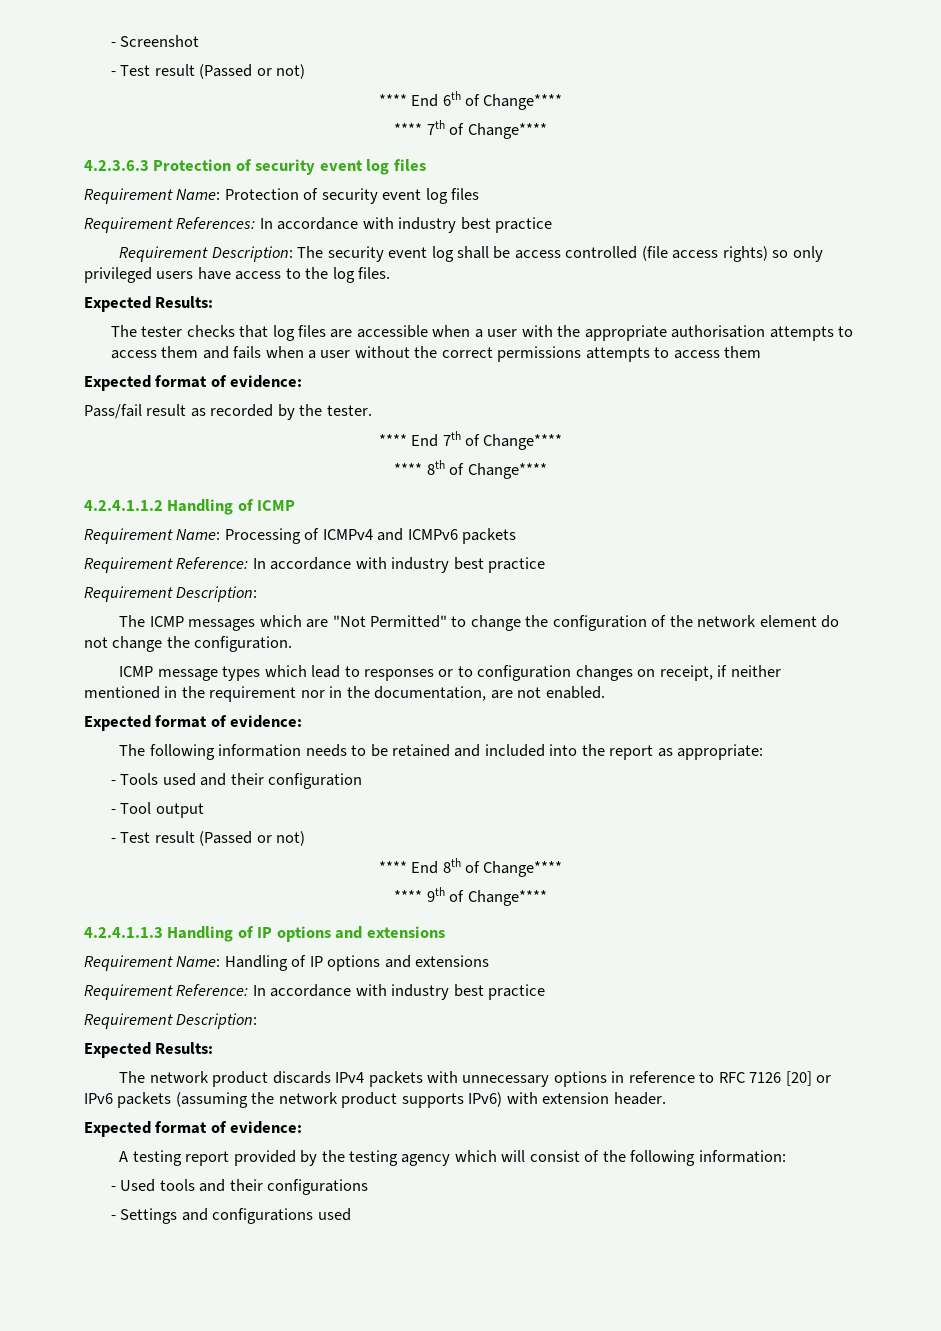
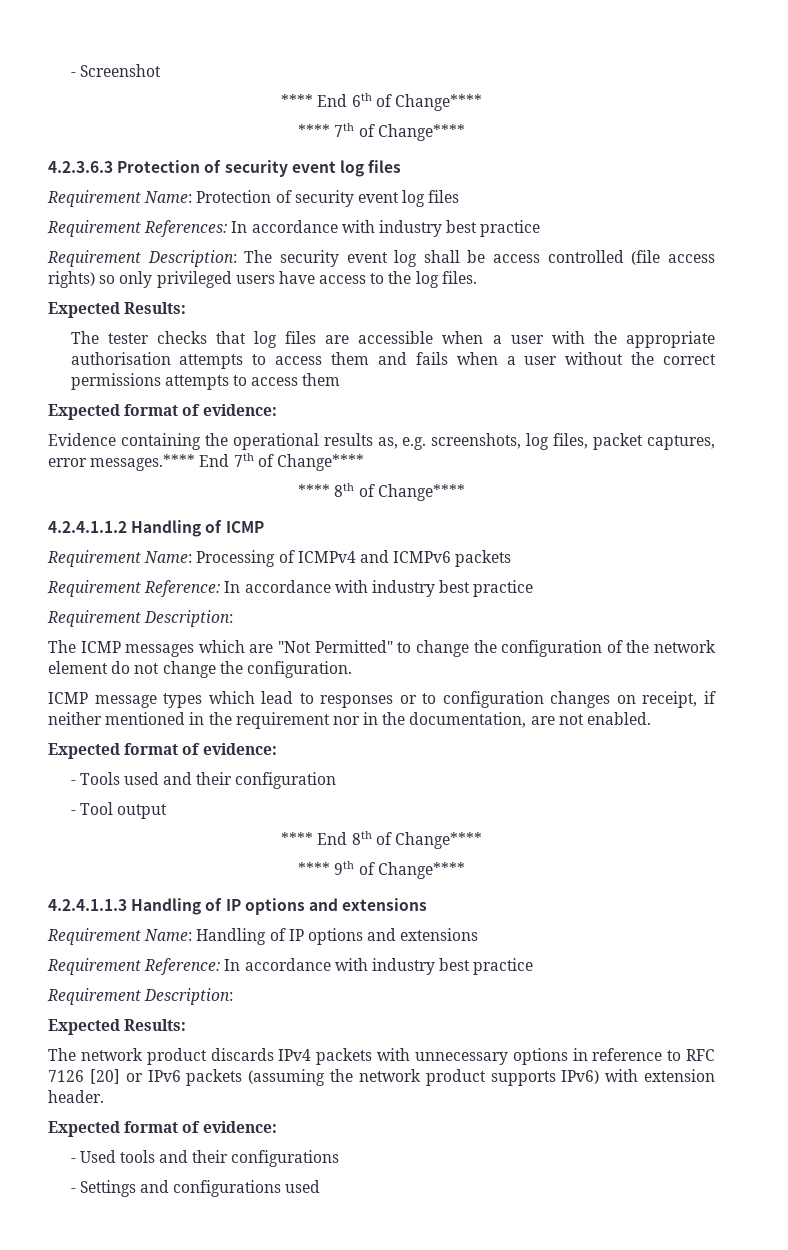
  - Screenshot
- - Test result (Passed or not)
- Pass/fail result as recorded by the tester.
- **** End 7th of Change****
+ Evidence containing the operational results as, e.g. screenshots, log files, packet captures, error messages.**** End 7th of Change****
- The following information needs to be retained and included into the report as appropriate:
  - Tool output
- - Test result (Passed or not)
- A testing report provided by the testing agency which will consist of the following information:

